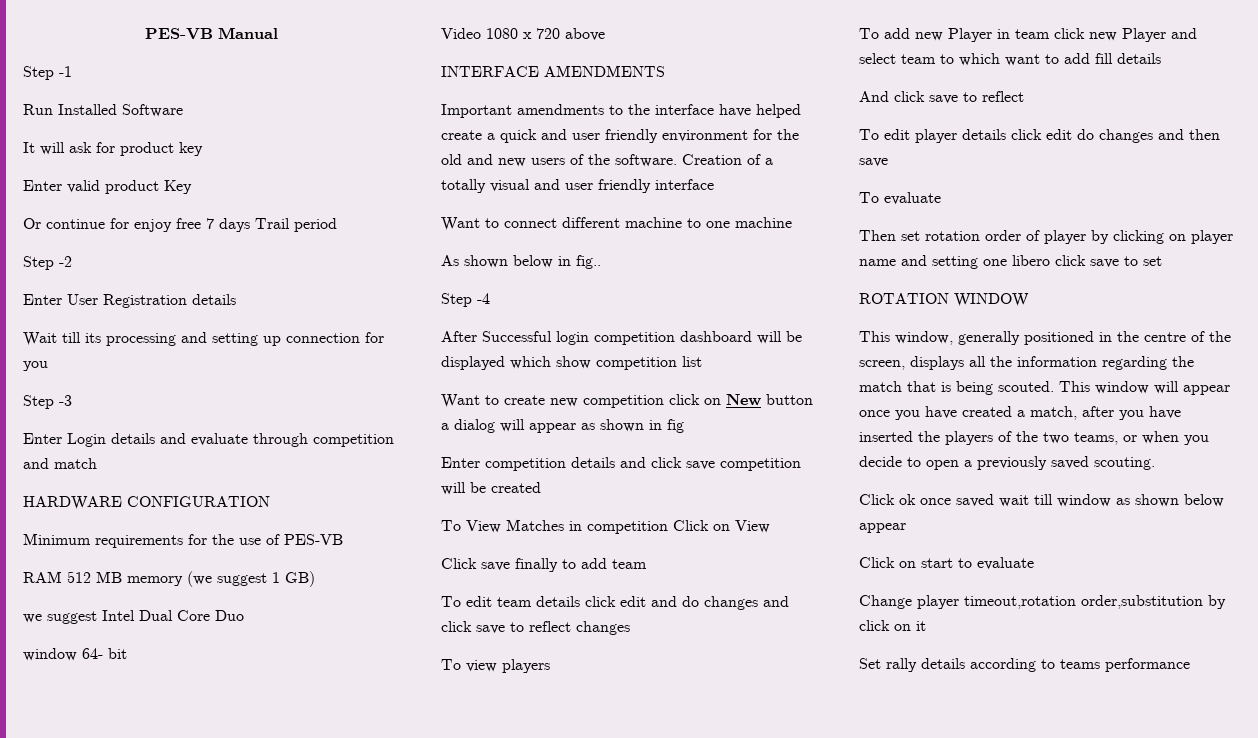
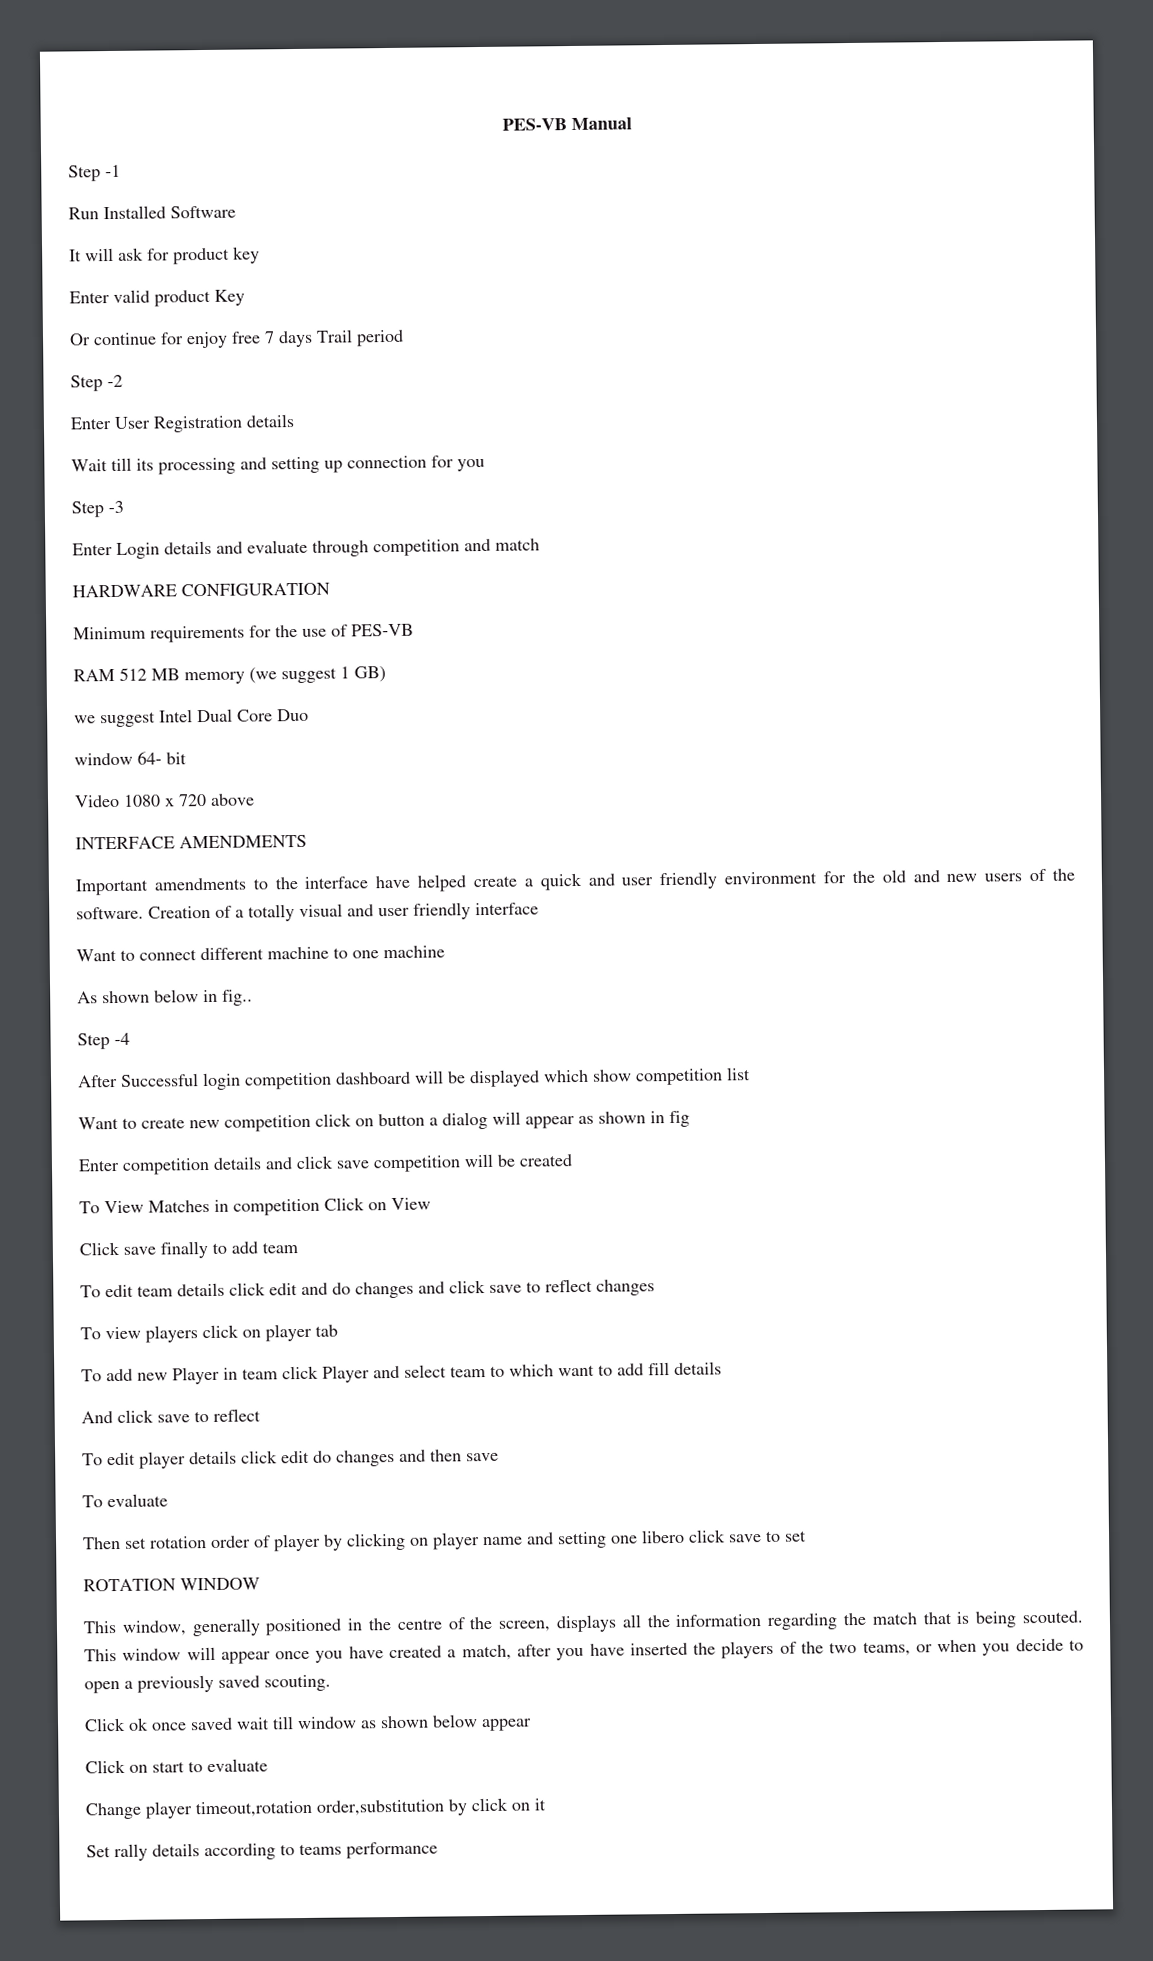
- Want to create new competition click on New button a dialog will appear as shown in fig
+ Want to create new competition click on button a dialog will appear as shown in fig
- To view players
+ To view players click on player tab
- To add new Player in team click new Player and select team to which want to add fill details
+ To add new Player in team click Player and select team to which want to add fill details

